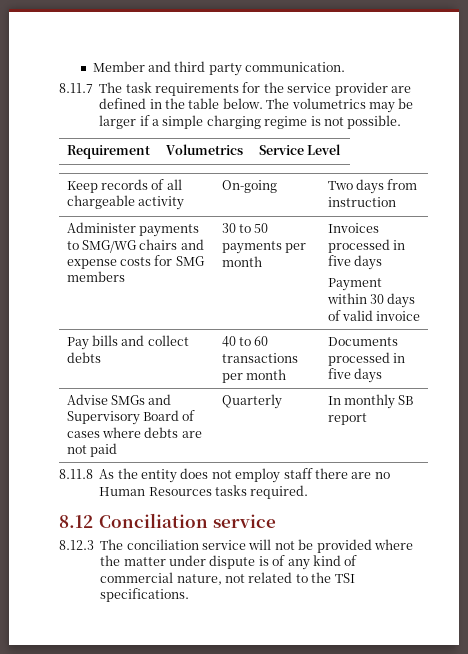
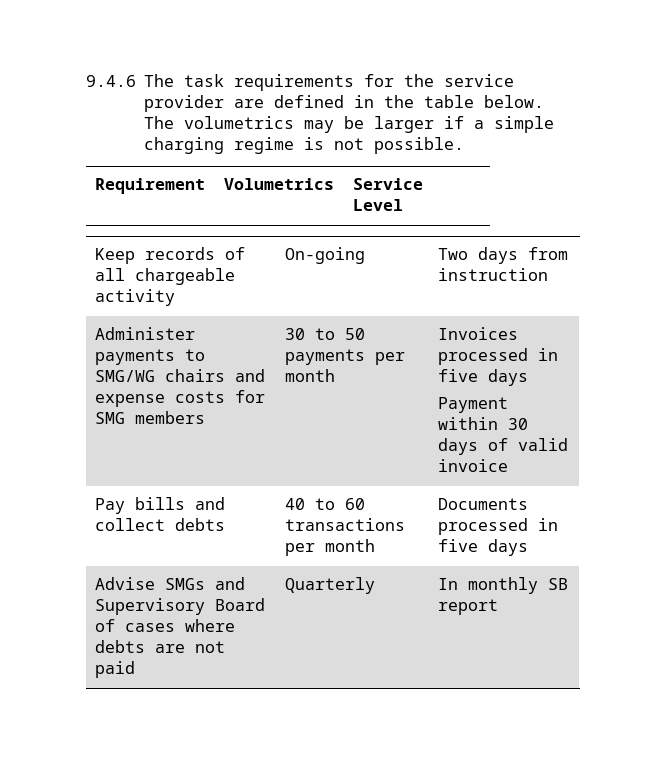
- Member and third party communication.
- 8.11.7 The task requirements for the service provider are defined in the table below.
+ 9.4.6 The task requirements for the service provider are defined in the table below.
- 8.11.8 As the entity does not employ staff there are no Human Resources tasks required.
- 8.12 Conciliation service
- 8.12.3 The conciliation service will not be provided where the matter under dispute is of any kind of commercial nature, not related to the TSI specifications.

